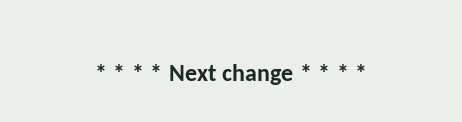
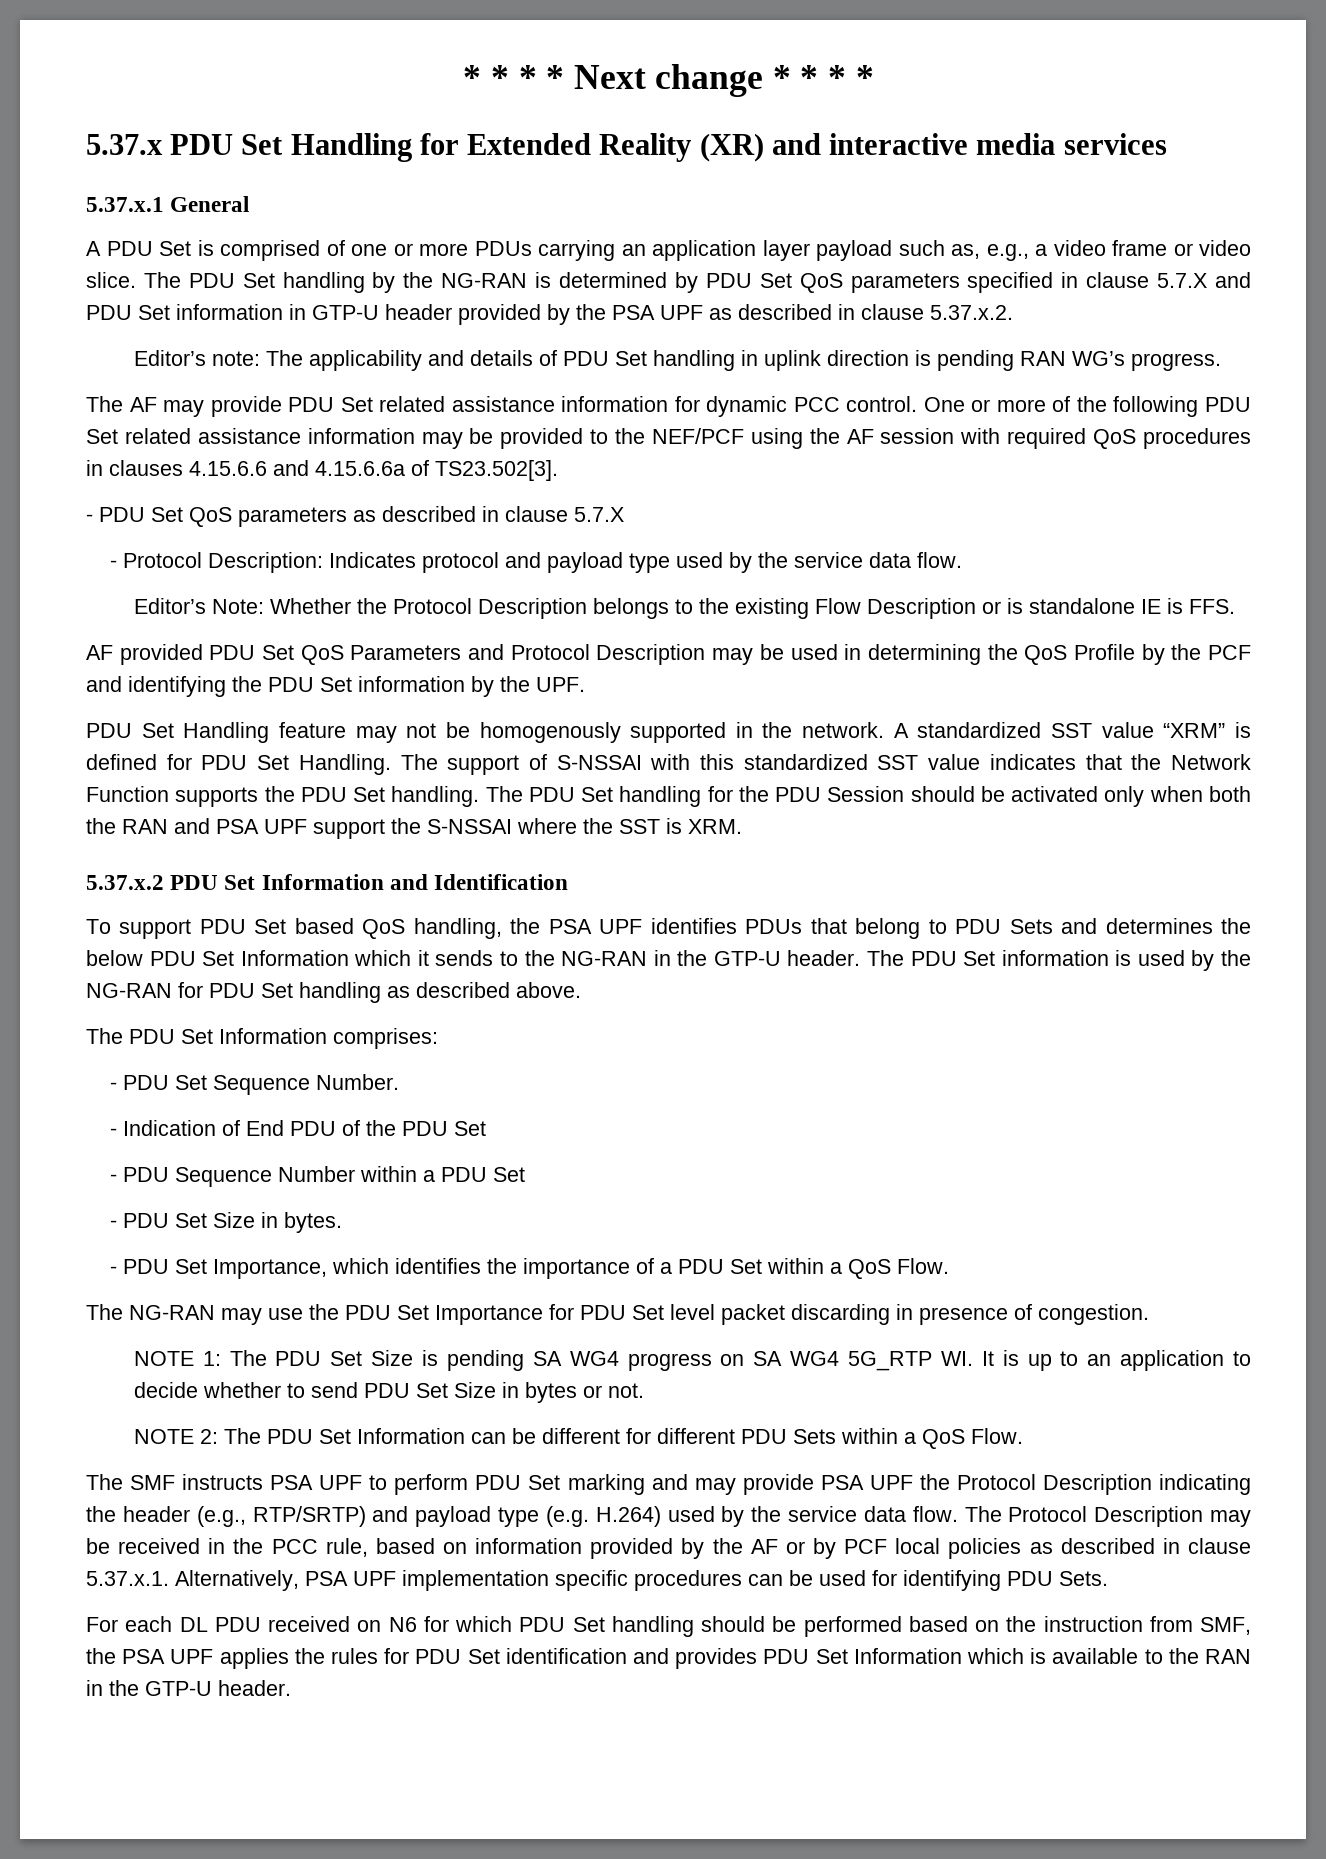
+ 5.37.x PDU Set Handling for Extended Reality (XR) and interactive media services
+ 5.37.x.1 General
+ A PDU Set is comprised of one or more PDUs carrying an application layer payload such as, e.g., a video frame or video slice. The PDU Set handling by the NG-RAN is determined by PDU Set QoS parameters specified in clause 5.7.X and PDU Set information in GTP-U header provided by the PSA UPF as described in clause 5.37.x.2.
+ Editor’s note: The applicability and details of PDU Set handling in uplink direction is pending RAN WG’s progress.
+ The AF may provide PDU Set related assistance information for dynamic PCC control. One or more of the following PDU Set related assistance information may be provided to the NEF/PCF using the AF session with required QoS procedures in clauses 4.15.6.6 and 4.15.6.6a of TS23.502[3].
+ - PDU Set QoS parameters as described in clause 5.7.X
+ - Protocol Description: Indicates protocol and payload type used by the service data flow.
+ Editor’s Note: Whether the Protocol Description belongs to the existing Flow Description or is standalone IE is FFS.
+ AF provided PDU Set QoS Parameters and Protocol Description may be used in determining the QoS Profile by the PCF and identifying the PDU Set information by the UPF.
+ PDU Set Handling feature may not be homogenously supported in the network. A standardized SST value “XRM” is defined for PDU Set Handling. The support of S-NSSAI with this standardized SST value indicates that the Network Function supports the PDU Set handling. The PDU Set handling for the PDU Session should be activated only when both the RAN and PSA UPF support the S-NSSAI where the SST is XRM.
+ 5.37.x.2 PDU Set Information and Identification
+ To support PDU Set based QoS handling, the PSA UPF identifies PDUs that belong to PDU Sets and determines the below PDU Set Information which it sends to the NG-RAN in the GTP-U header. The PDU Set information is used by the NG-RAN for PDU Set handling as described above.
+ The PDU Set Information comprises:
+ - PDU Set Sequence Number.
+ - Indication of End PDU of the PDU Set
+ - PDU Sequence Number within a PDU Set
+ - PDU Set Size in bytes.
+ - PDU Set Importance, which identifies the importance of a PDU Set within a QoS Flow.
+ The NG-RAN may use the PDU Set Importance for PDU Set level packet discarding in presence of congestion.
+ NOTE 1: The PDU Set Size is pending SA WG4 progress on SA WG4 5G_RTP WI. It is up to an application to decide whether to send PDU Set Size in bytes or not.
+ NOTE 2: The PDU Set Information can be different for different PDU Sets within a QoS Flow.
+ The SMF instructs PSA UPF to perform PDU Set marking and may provide PSA UPF the Protocol Description indicating the header (e.g., RTP/SRTP) and payload type (e.g. H.264) used by the service data flow. The Protocol Description may be received in the PCC rule, based on information provided by the AF or by PCF local policies as described in clause 5.37.x.1. Alternatively, PSA UPF implementation specific procedures can be used for identifying PDU Sets.
+ For each DL PDU received on N6 for which PDU Set handling should be performed based on the instruction from SMF, the PSA UPF applies the rules for PDU Set identification and provides PDU Set Information which is available to the RAN in the GTP-U header.

